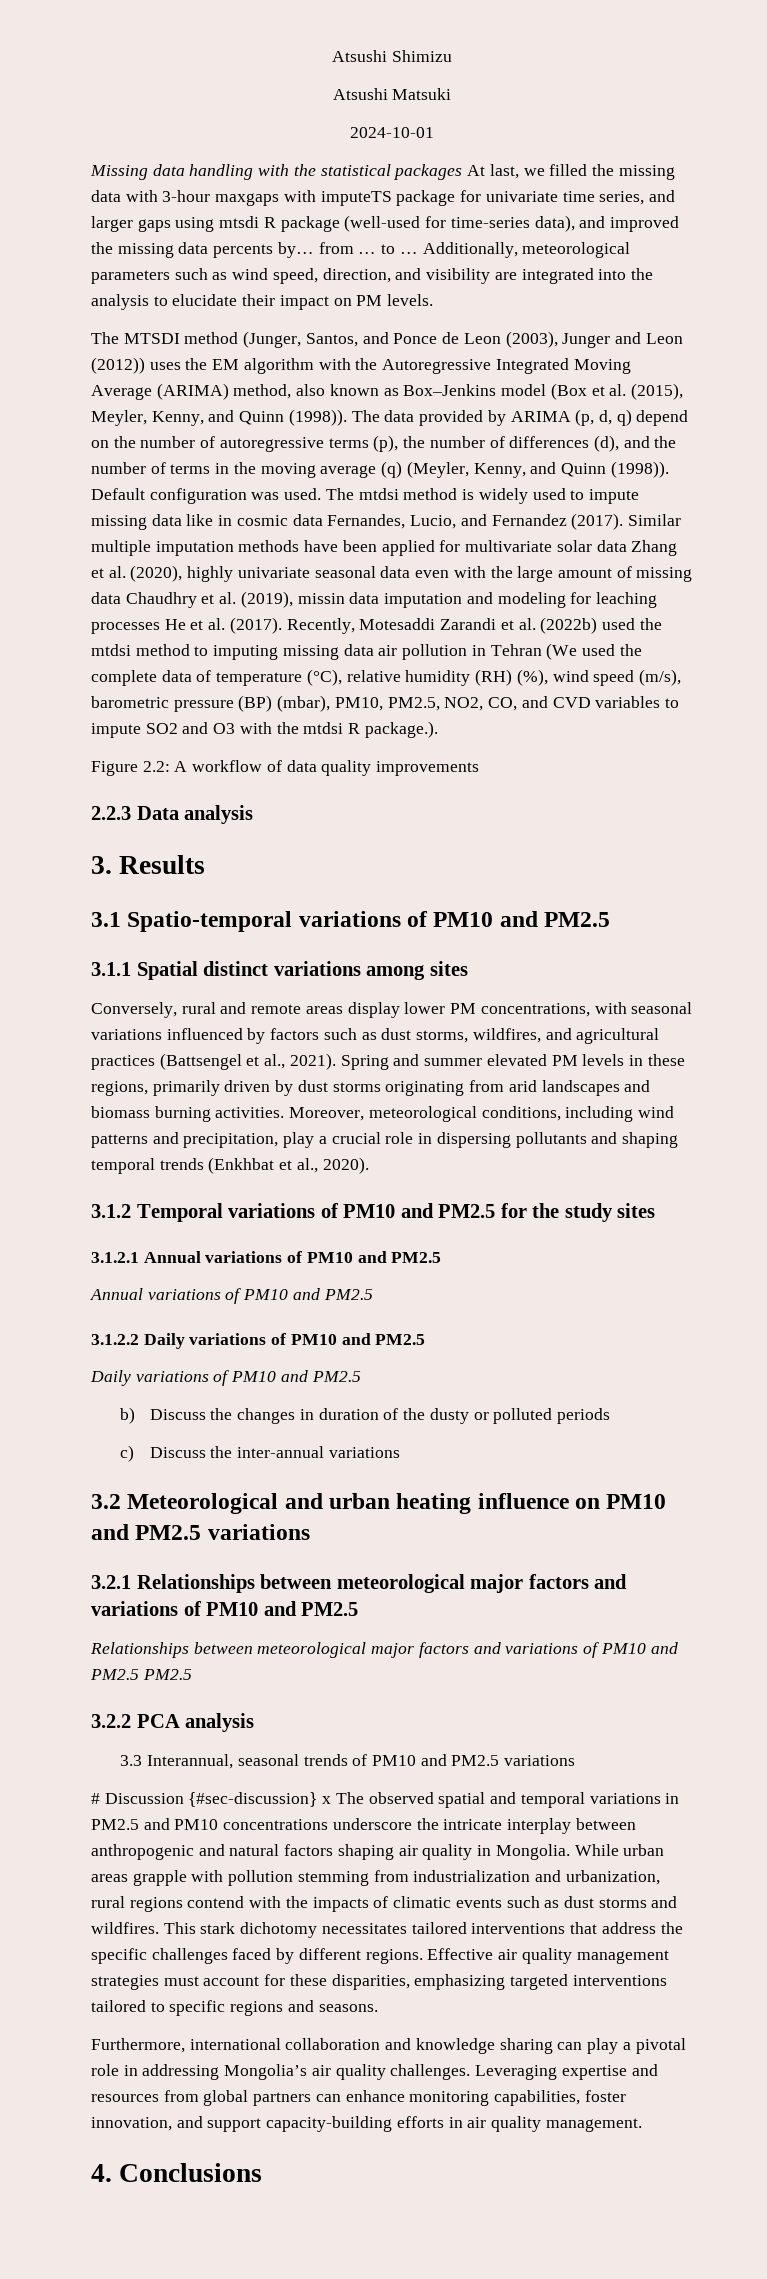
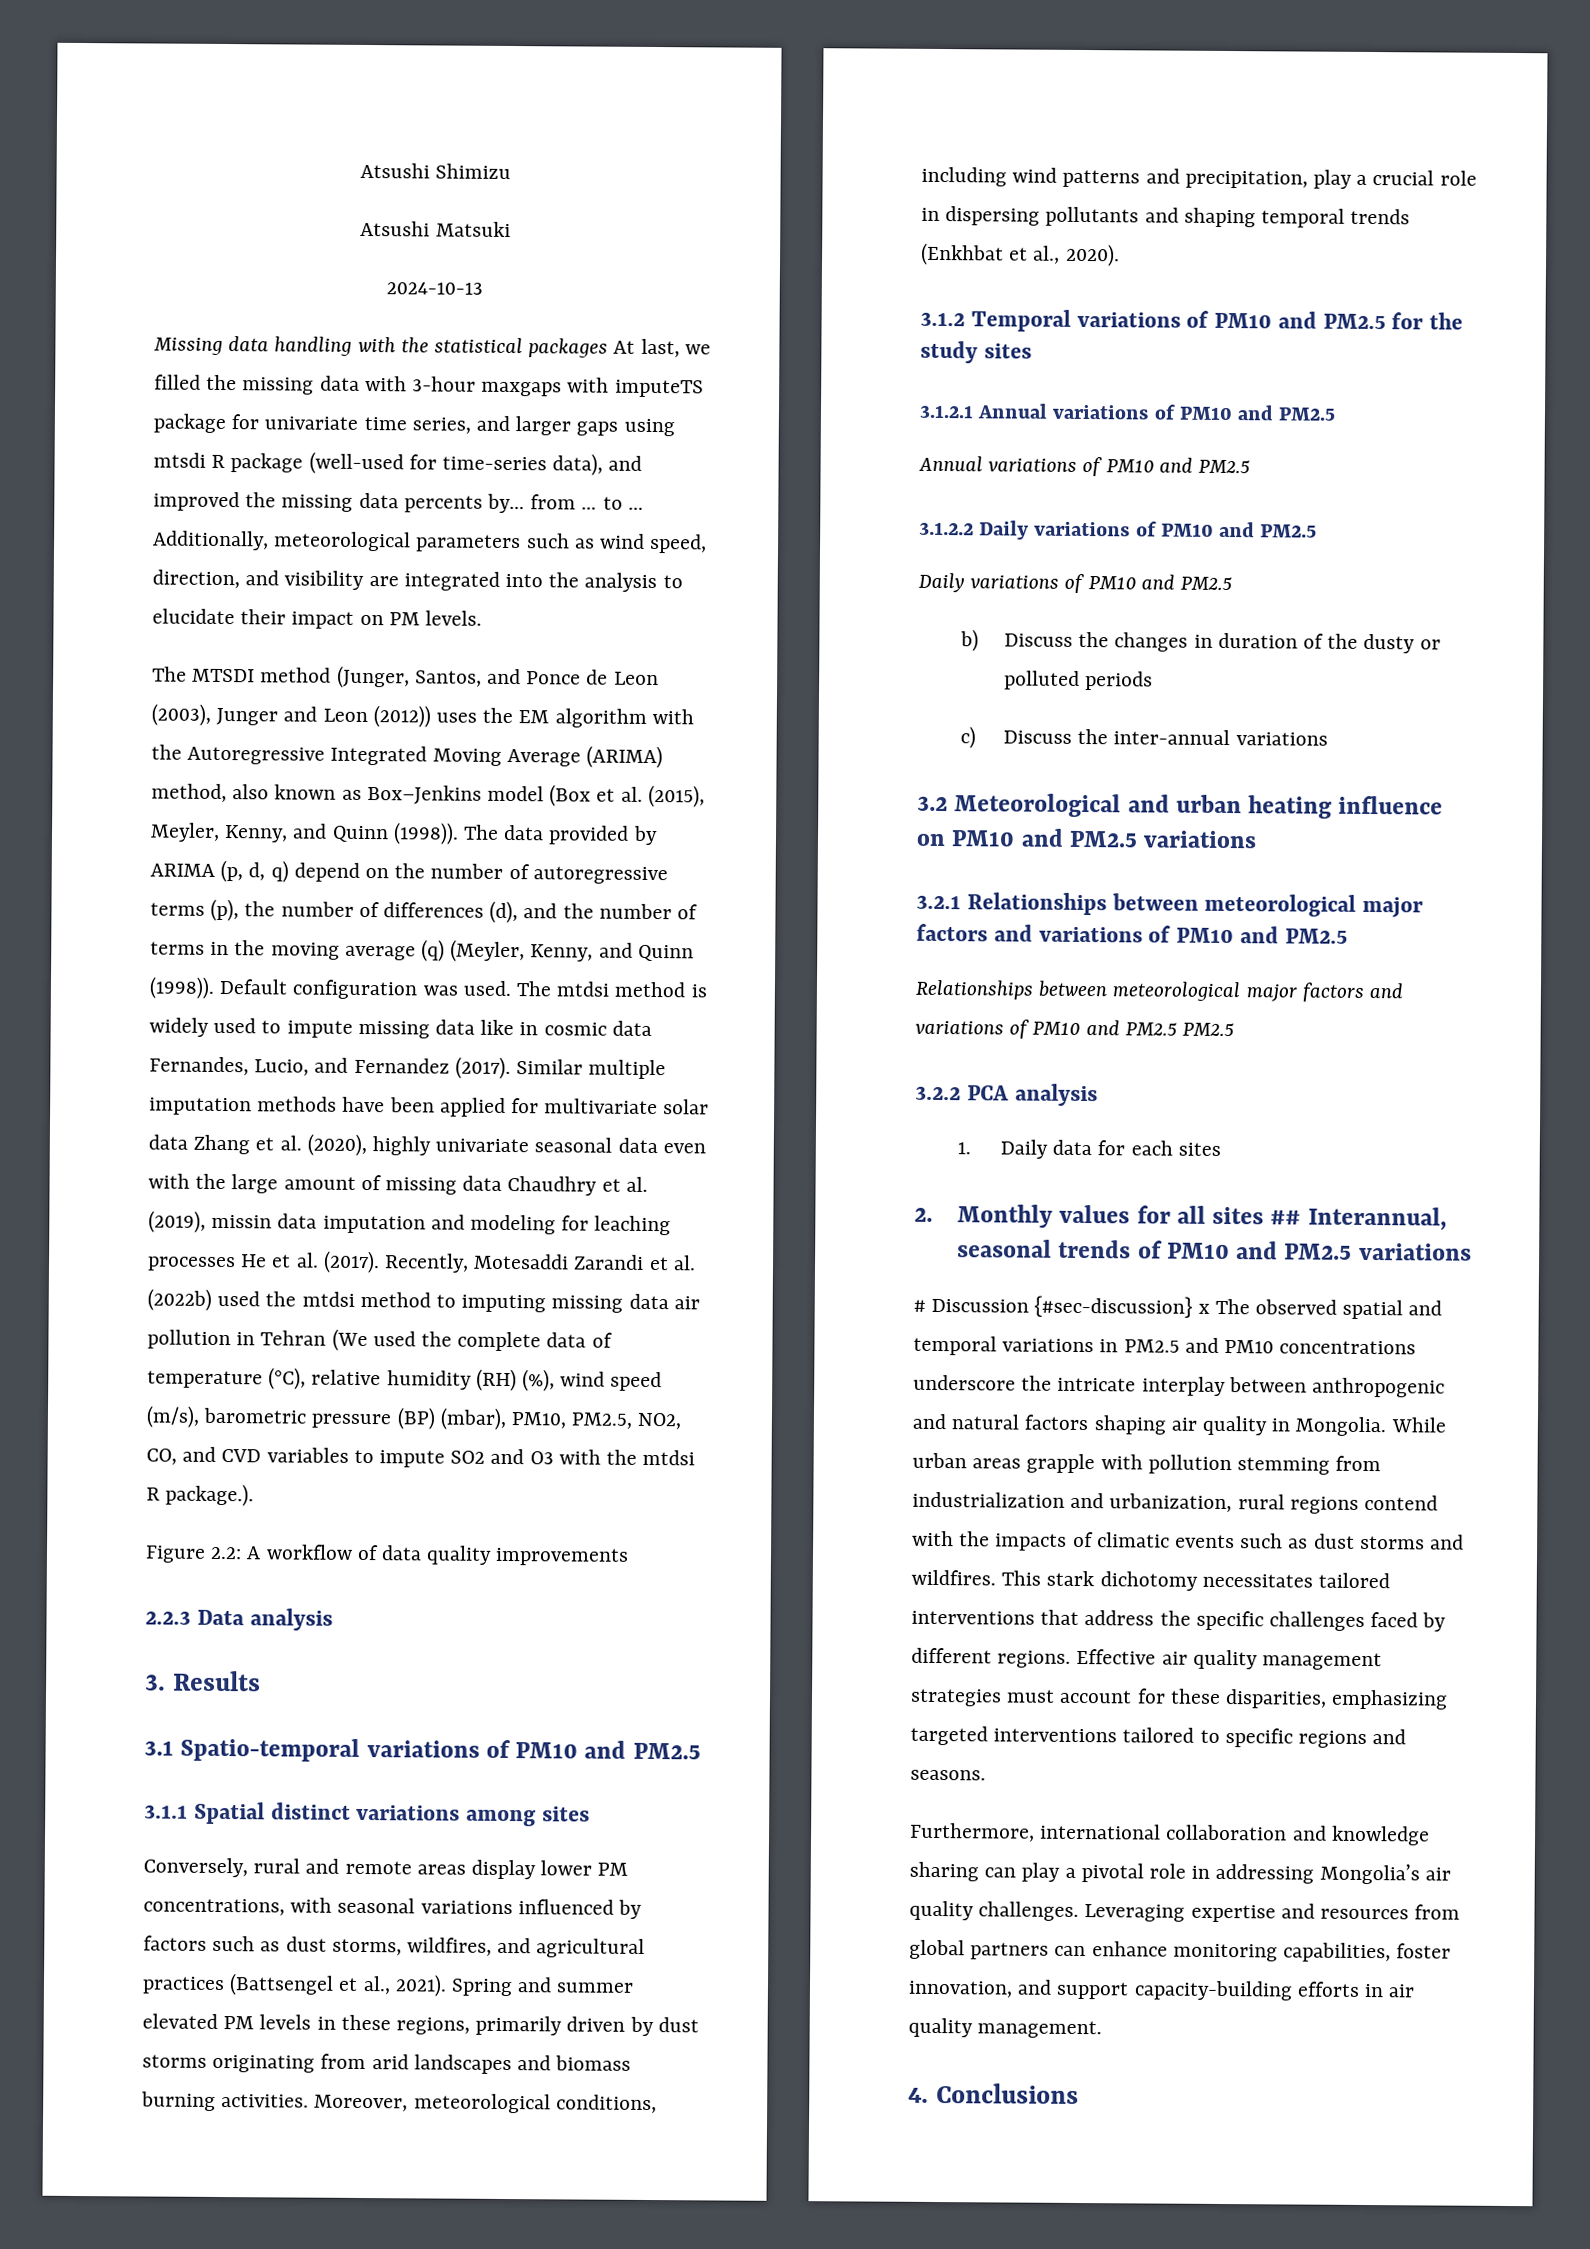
- 2024-10-01
+ 2024-10-13
- 3.3 Interannual, seasonal trends of PM10 and PM2.5 variations
+ 1. Daily data for each sites
+ 2. Monthly values for all sites ## Interannual, seasonal trends of PM10 and PM2.5 variations

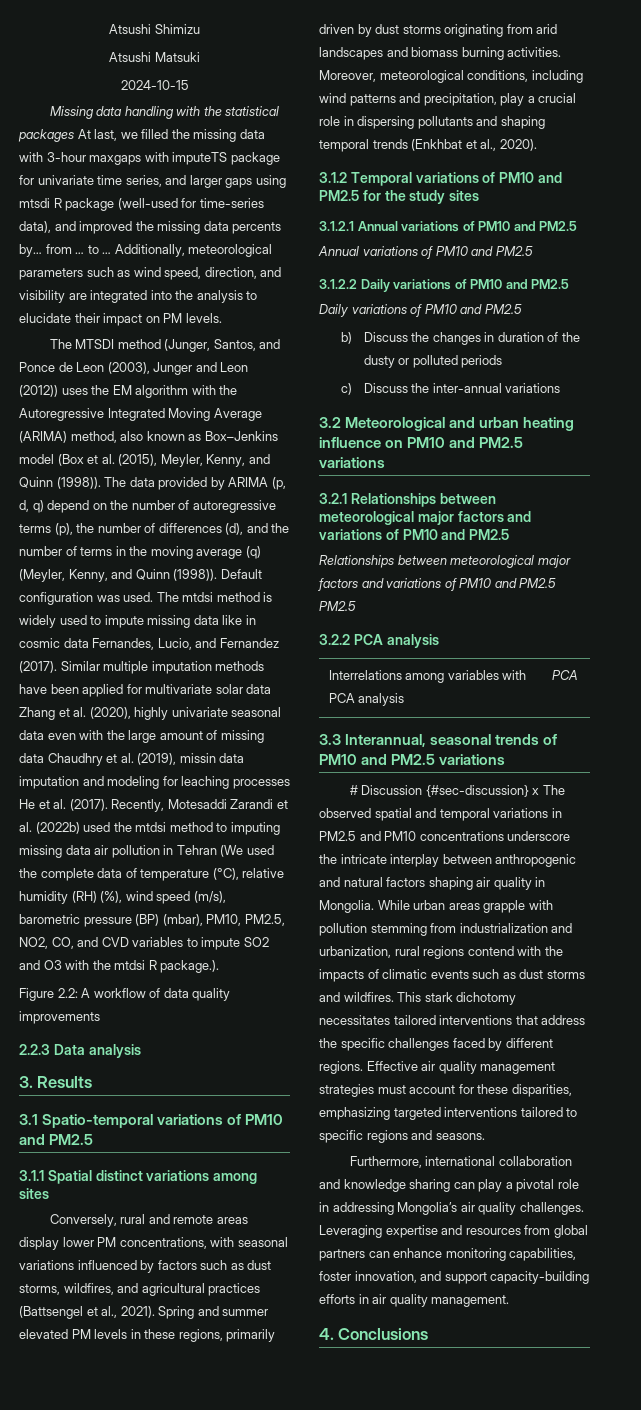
- 2024-10-13
+ 2024-10-15
- 1. Daily data for each sites
- 2. Monthly values for all sites ## Interannual, seasonal trends of PM10 and PM2.5 variations
+ Interrelations among variables with PCA analysis | PCA
+ 3.3 Interannual, seasonal trends of PM10 and PM2.5 variations

